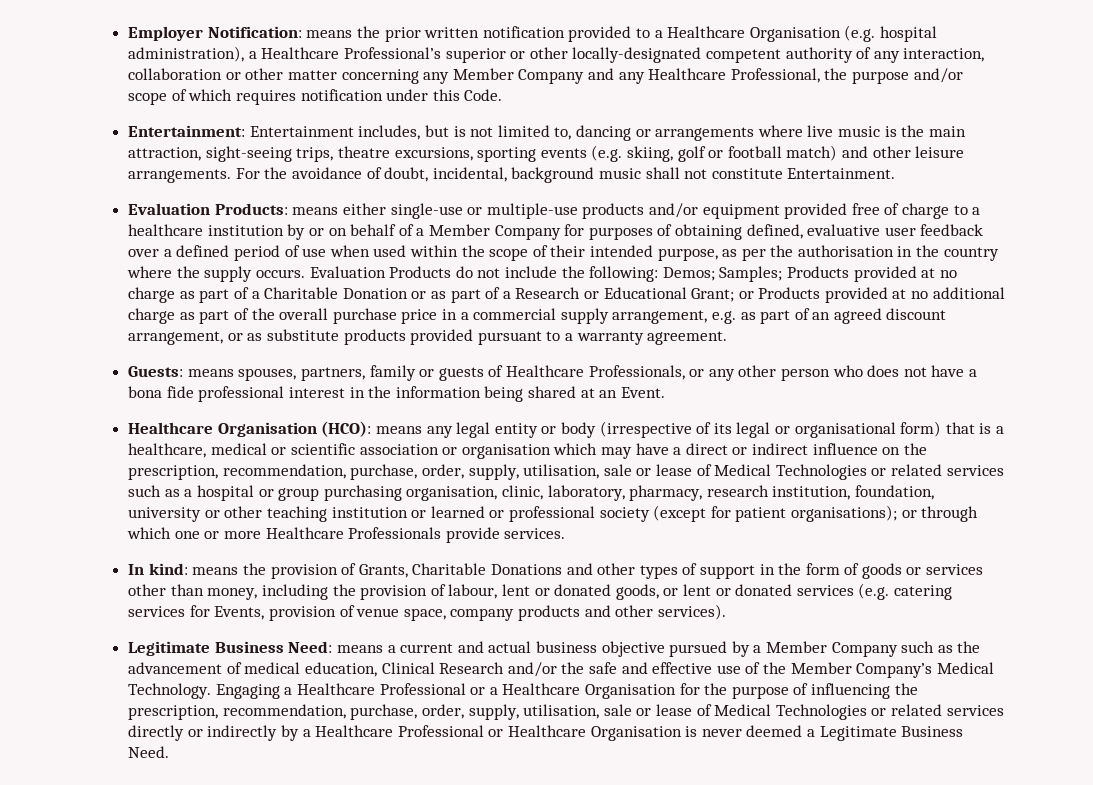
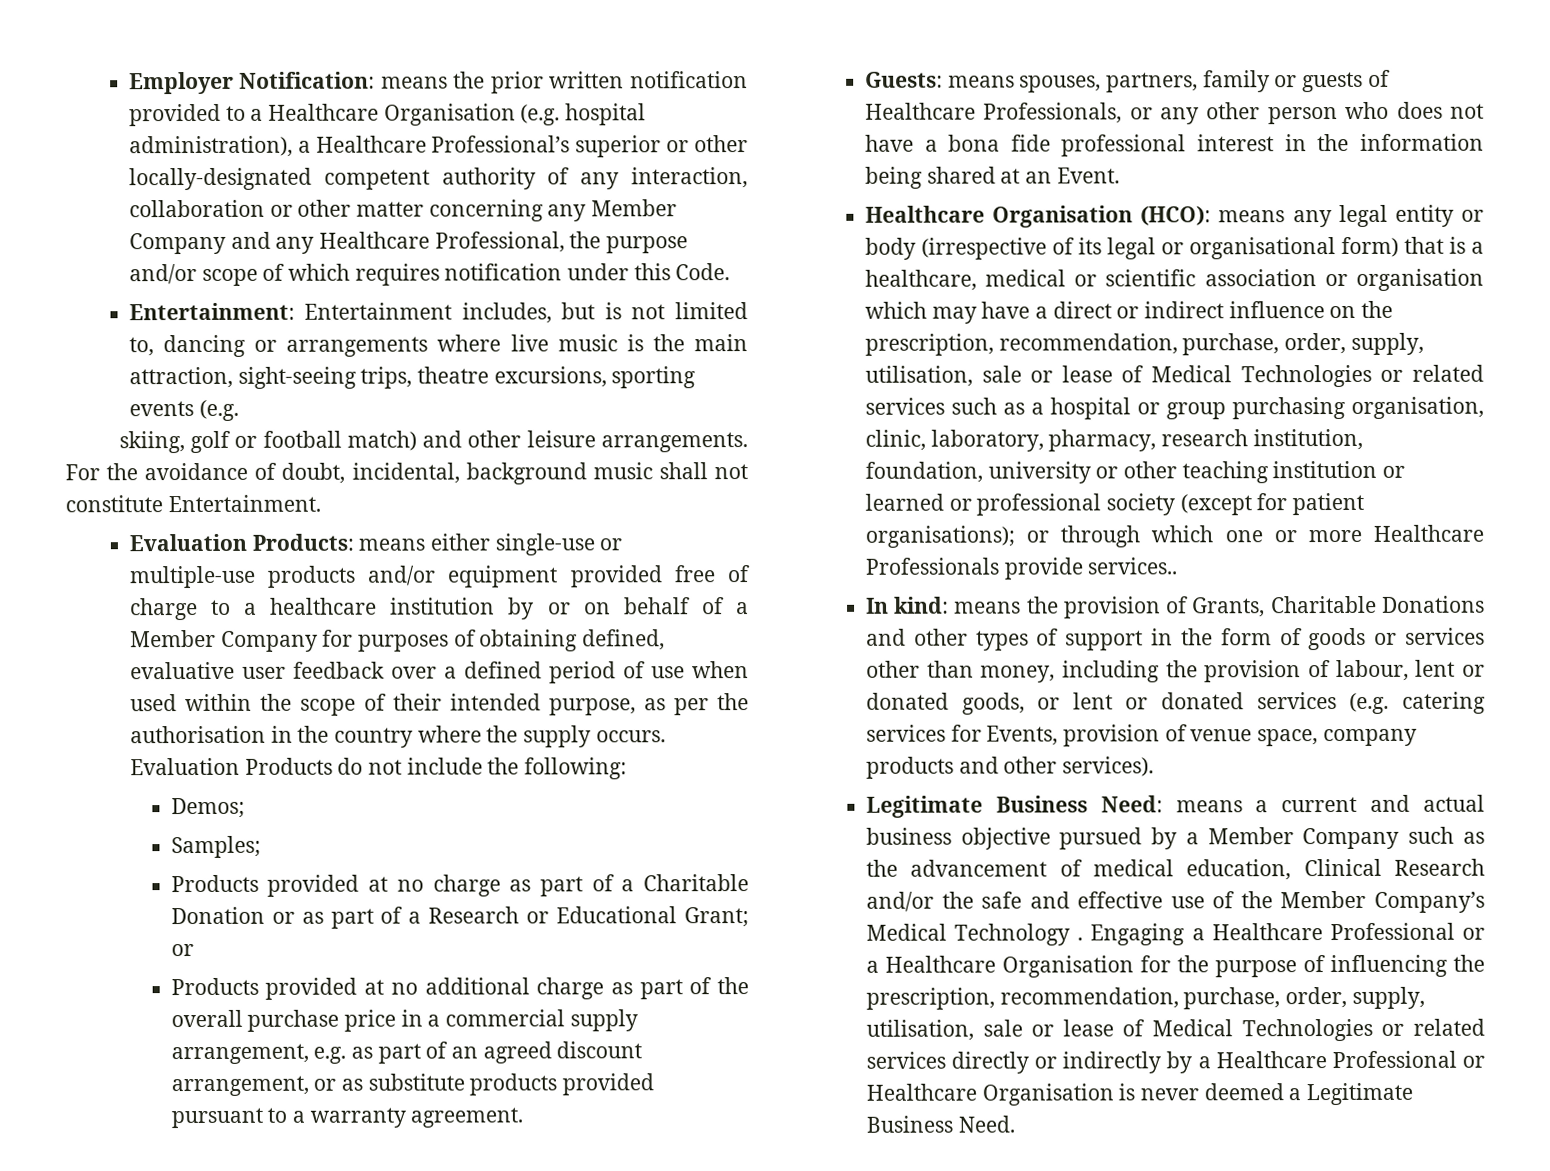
- Entertainment: Entertainment includes, but is not limited to, dancing or arrangements where live music is the main attraction, sight-seeing trips, theatre excursions, sporting events (e.g. skiing, golf or football match) and other leisure arrangements.
+ Entertainment: Entertainment includes, but is not limited to, dancing or arrangements where live music is the main attraction, sight-seeing trips, theatre excursions, sporting events (e.g.
+ skiing, golf or football match) and other leisure arrangements.
- Evaluation Products do not include the following: Demos; Samples; Products provided at no charge as part of a Charitable Donation or as part of a Research or Educational Grant; or Products provided at no additional charge as part of the overall purchase price in a commercial supply arrangement, e.g. as part of an agreed discount arrangement, or as substitute products provided pursuant to a warranty agreement.
+ Evaluation Products do not include the following:
+ Demos;
+ Samples;
+ Products provided at no charge as part of a Charitable Donation or as part of a Research or Educational Grant; or
+ Products provided at no additional charge as part of the overall purchase price in a commercial supply arrangement, e.g. as part of an agreed discount arrangement, or as substitute products provided pursuant to a warranty agreement.
- or through which one or more Healthcare Professionals provide services.
+ or through which one or more Healthcare Professionals provide services..
- Legitimate Business Need: means a current and actual business objective pursued by a Member Company such as the advancement of medical education, Clinical Research and/or the safe and effective use of the Member Company’s Medical Technology.
+ Legitimate Business Need: means a current and actual business objective pursued by a Member Company such as the advancement of medical education, Clinical Research and/or the safe and effective use of the Member Company’s Medical Technology .

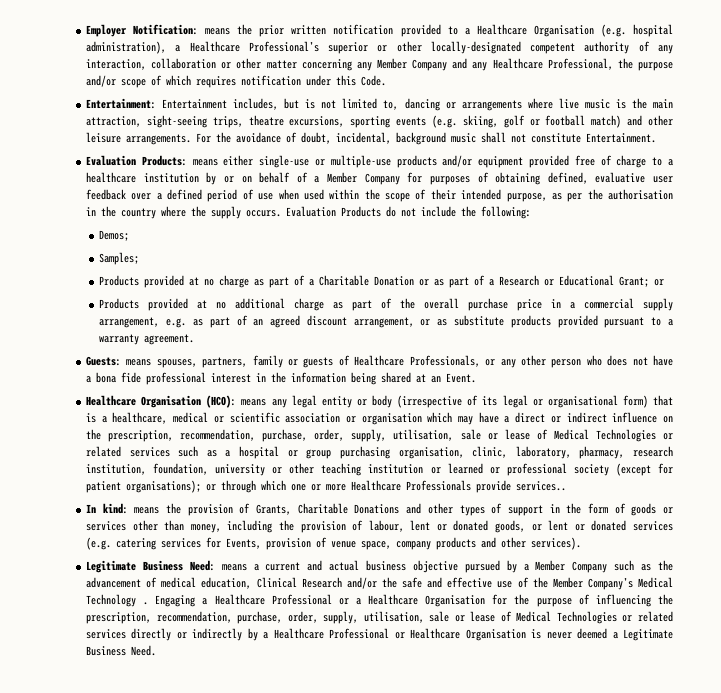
- Entertainment: Entertainment includes, but is not limited to, dancing or arrangements where live music is the main attraction, sight-seeing trips, theatre excursions, sporting events (e.g.
- skiing, golf or football match) and other leisure arrangements.
+ Entertainment: Entertainment includes, but is not limited to, dancing or arrangements where live music is the main attraction, sight-seeing trips, theatre excursions, sporting events (e.g. skiing, golf or football match) and other leisure arrangements.

